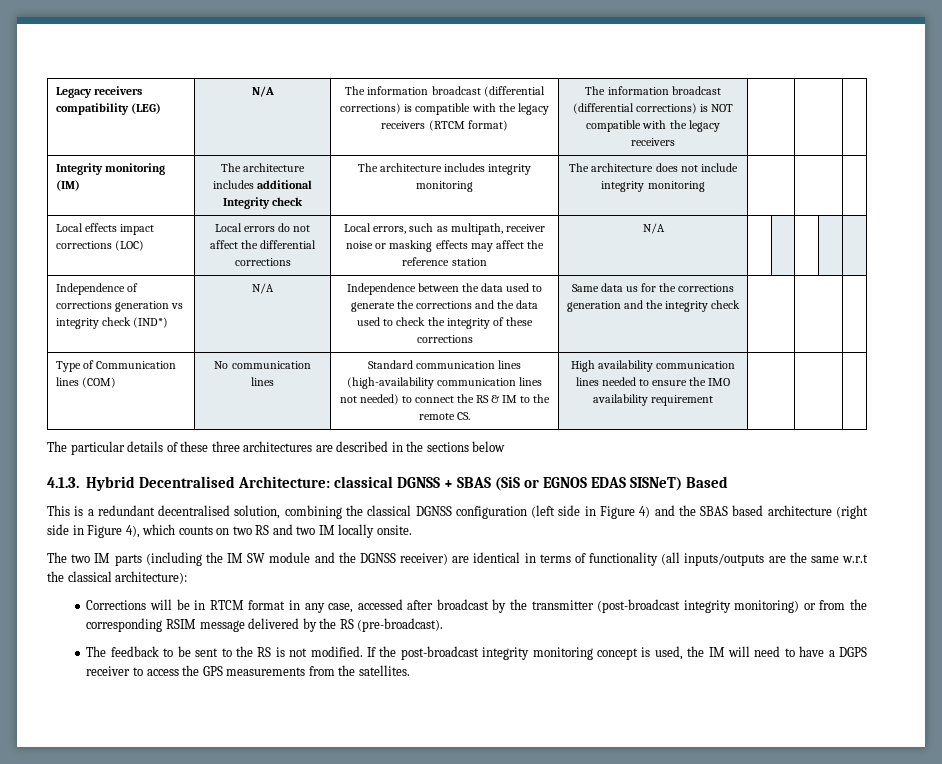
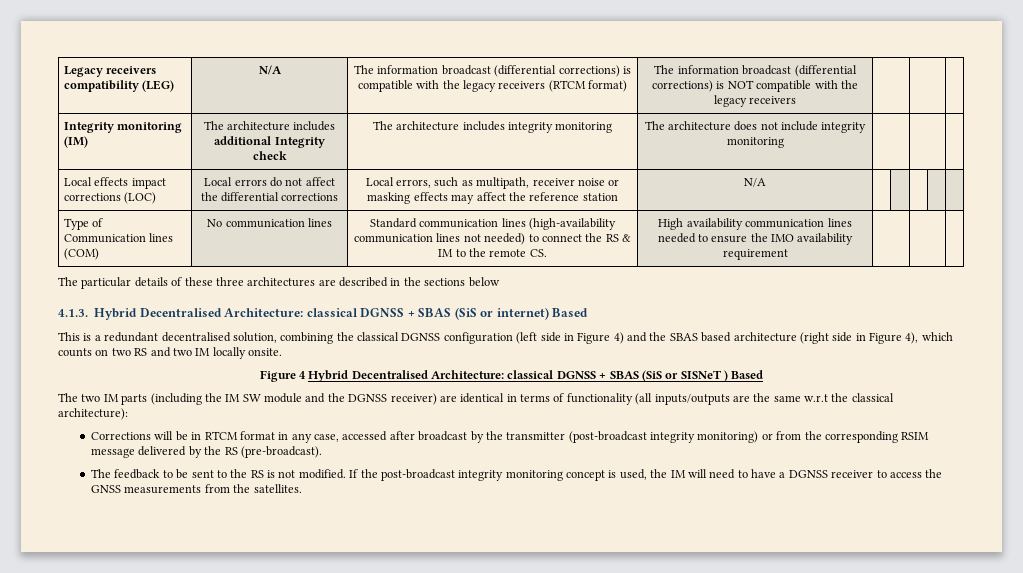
- Independence of corrections generation vs integrity check (IND*) | N/A | Independence between the data used to generate the corrections and the data used to check the integrity of these corrections | Same data us for the corrections generation and the integrity check | | |
- 4.1.3. Hybrid Decentralised Architecture: classical DGNSS + SBAS (SiS or EGNOS EDAS SISNeT) Based
+ 4.1.3. Hybrid Decentralised Architecture: classical DGNSS + SBAS (SiS or internet) Based
+ Figure 4 Hybrid Decentralised Architecture: classical DGNSS + SBAS (SiS or SISNeT ) Based
- If the post-broadcast integrity monitoring concept is used, the IM will need to have a DGPS receiver to access the GPS measurements from the satellites.
+ If the post-broadcast integrity monitoring concept is used, the IM will need to have a DGNSS receiver to access the GNSS measurements from the satellites.

